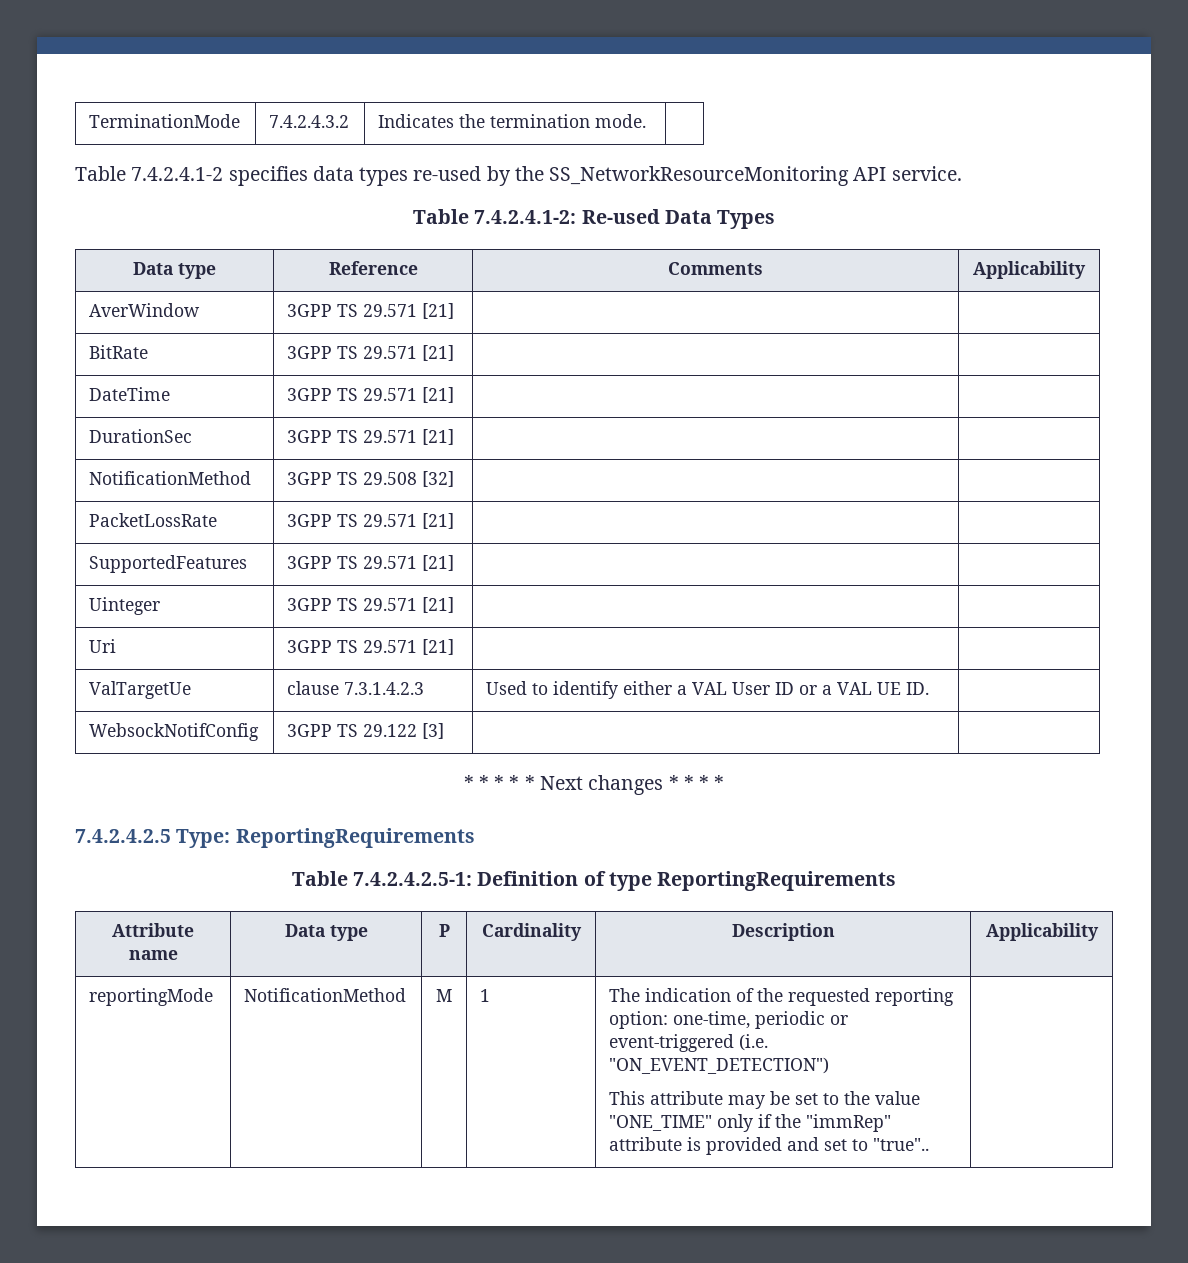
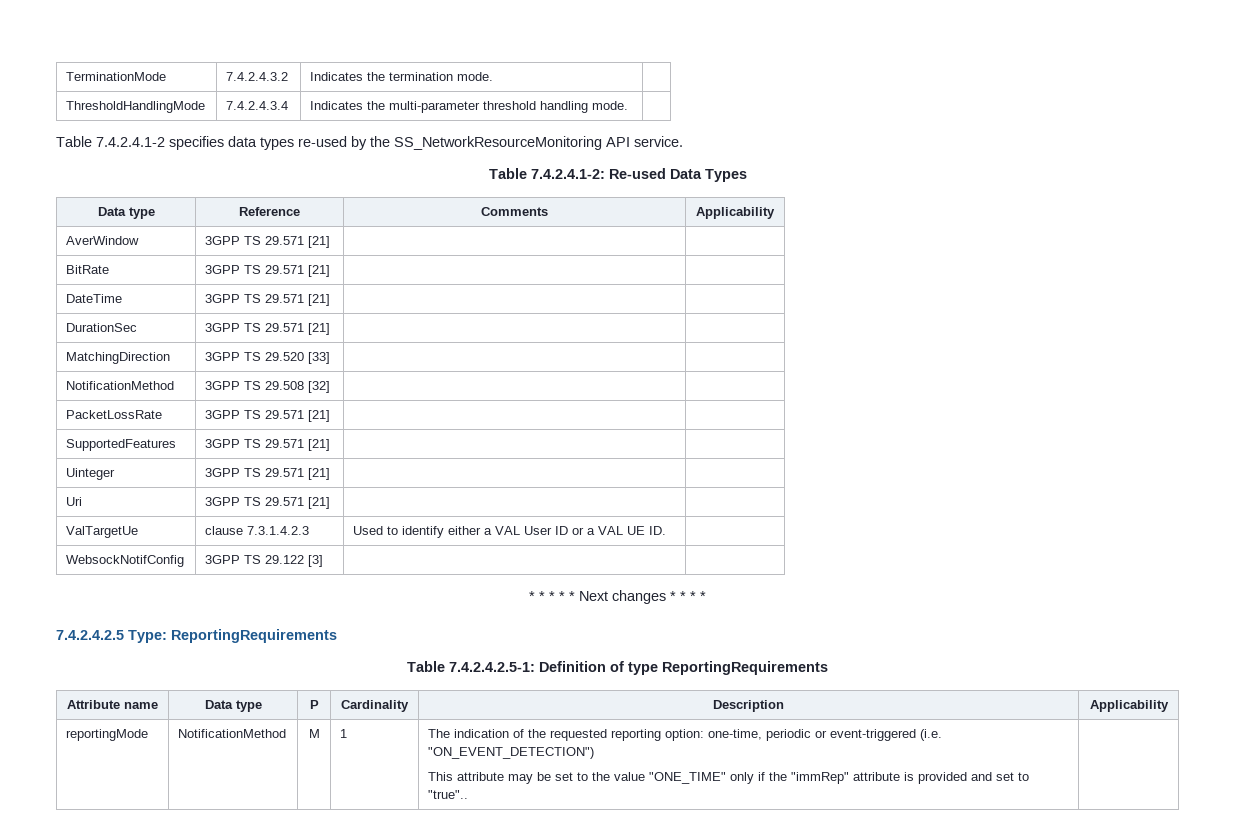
+ ThresholdHandlingMode | 7.4.2.4.3.4 | Indicates the multi-parameter threshold handling mode. |
+ MatchingDirection | 3GPP TS 29.520 [33] | |

